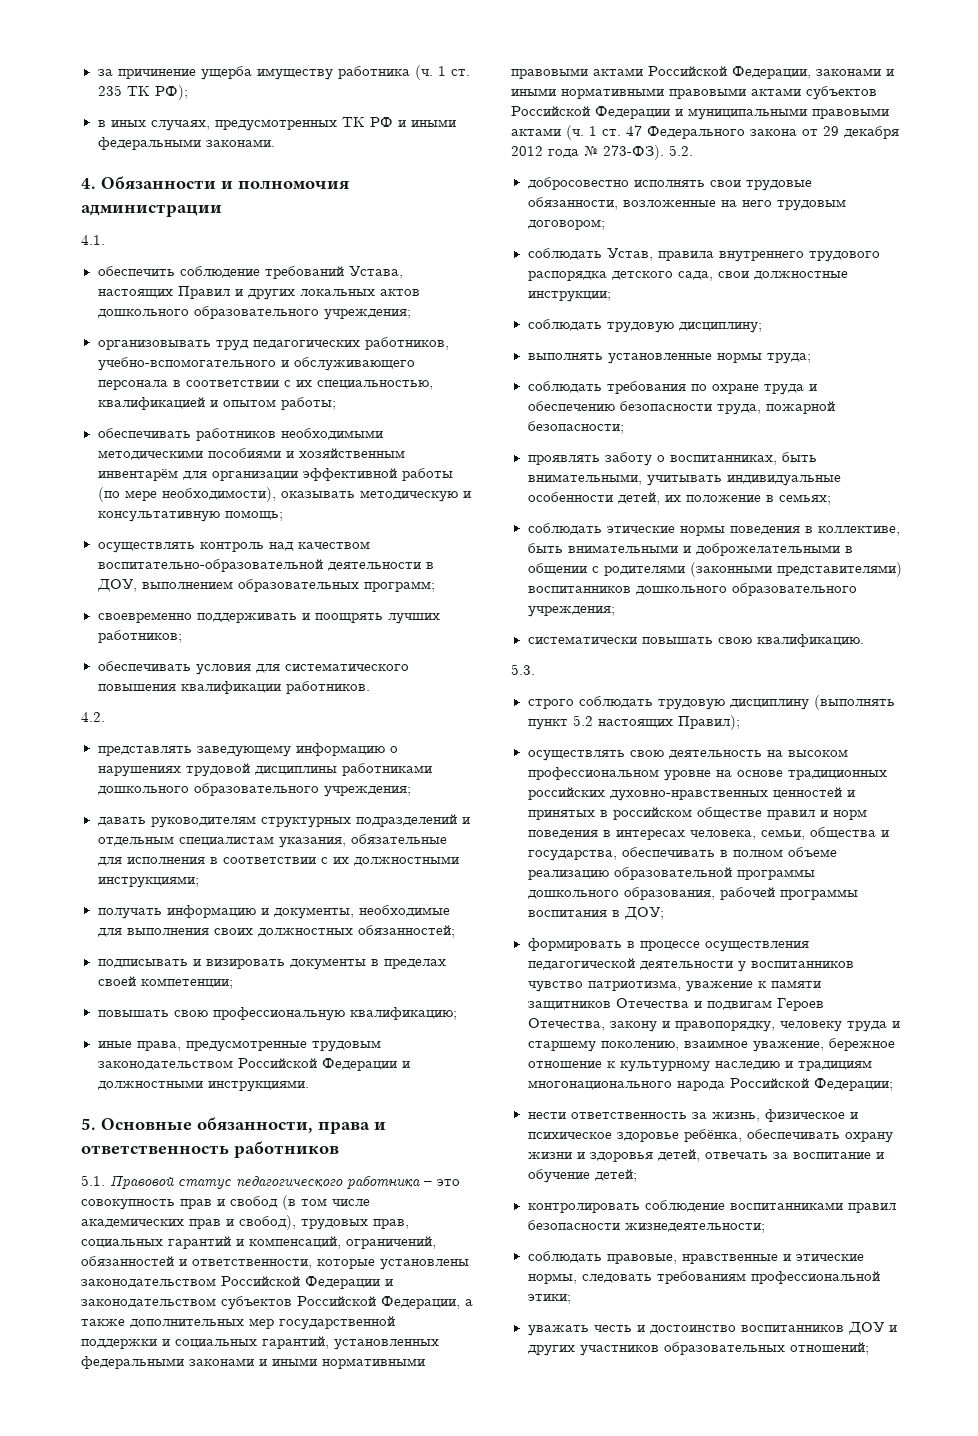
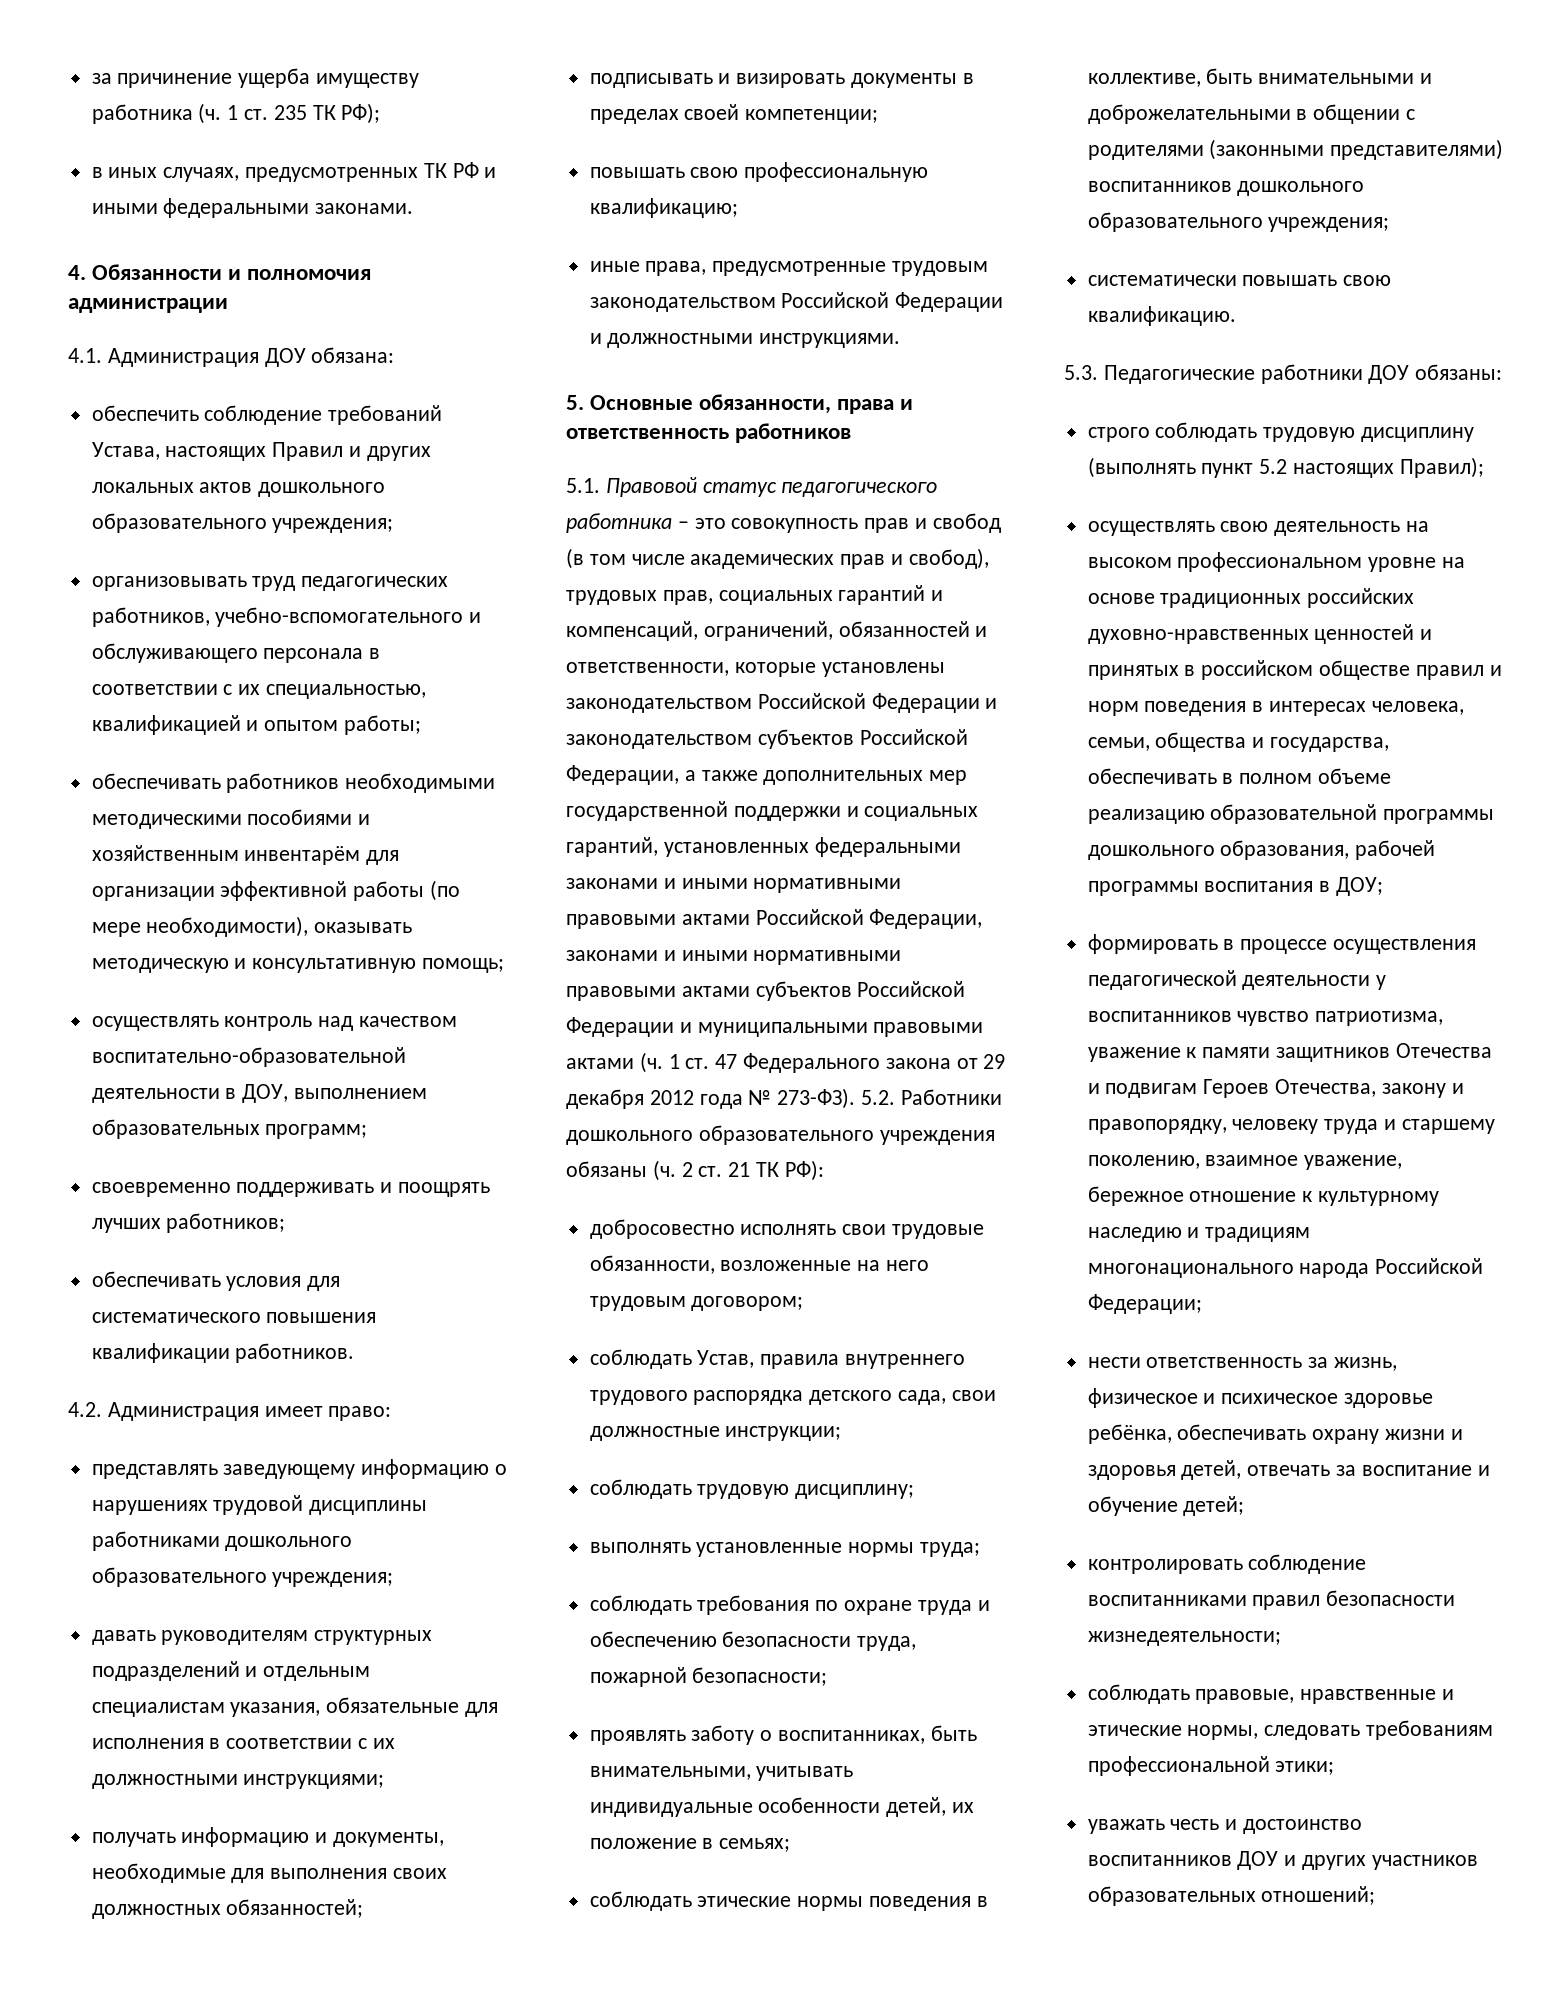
- 4.1.
+ 4.1. Администрация ДОУ обязана:
- 4.2.
+ 4.2. Администрация имеет право:
- 5.2.
+ 5.2. Работники дошкольного образовательного учреждения обязаны (ч. 2 ст. 21 ТК РФ):
- 5.3.
+ 5.3. Педагогические работники ДОУ обязаны:

